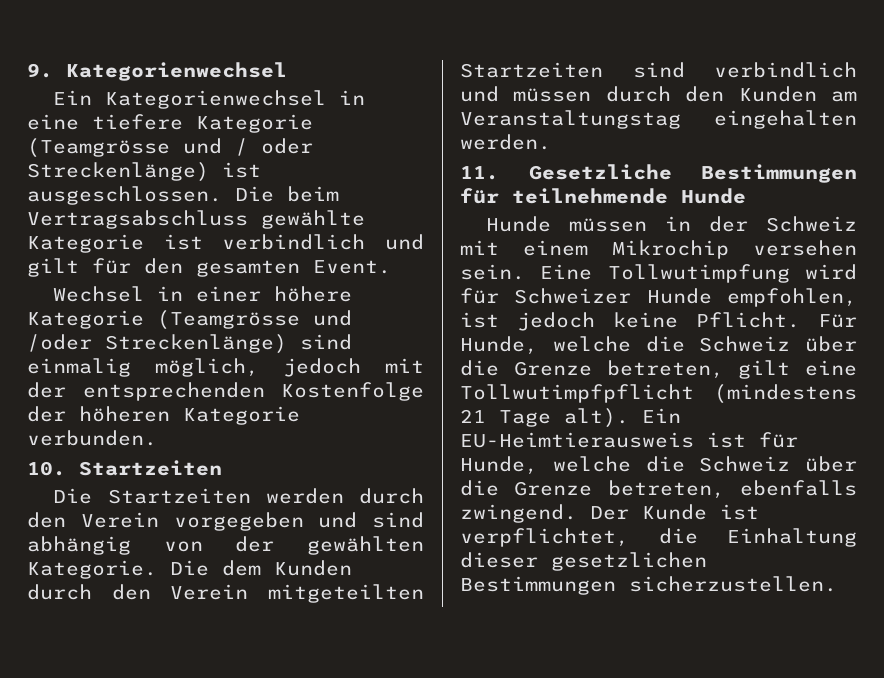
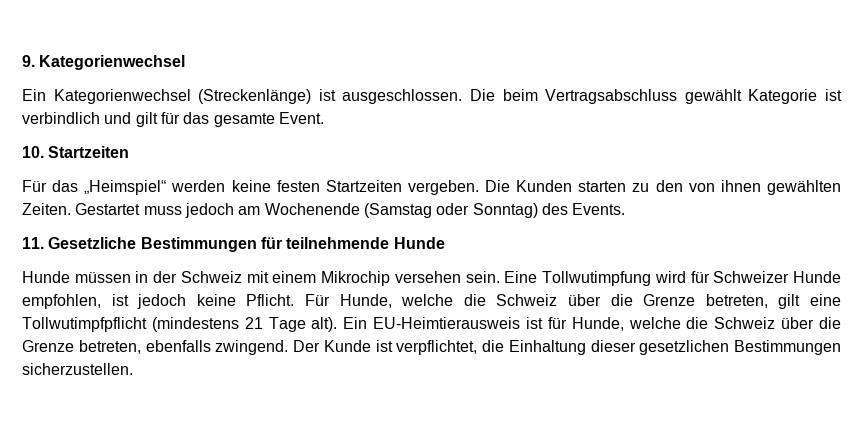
- Ein Kategorienwechsel in eine tiefere Kategorie (Teamgrösse und / oder Streckenlänge) ist ausgeschlossen.
+ Ein Kategorienwechsel (Streckenlänge) ist ausgeschlossen.
- Die beim Vertragsabschluss gewählte Kategorie ist verbindlich und gilt für den gesamten Event.
+ Die beim Vertragsabschluss gewählt Kategorie ist verbindlich und gilt für das gesamte Event.
- Wechsel in einer höhere Kategorie (Teamgrösse und /oder Streckenlänge) sind einmalig möglich, jedoch mit der entsprechenden Kostenfolge der höheren Kategorie verbunden.
  10. Startzeiten
- Die Startzeiten werden durch den Verein vorgegeben und sind abhängig von der gewählten Kategorie. Die dem Kunden durch den Verein mitgeteilten Startzeiten sind verbindlich und müssen durch den Kunden am Veranstaltungstag eingehalten werden.
+ Für das „Heimspiel“ werden keine festen Startzeiten vergeben. Die Kunden starten zu den von ihnen gewählten Zeiten. Gestartet muss jedoch am Wochenende (Samstag oder Sonntag) des Events.

